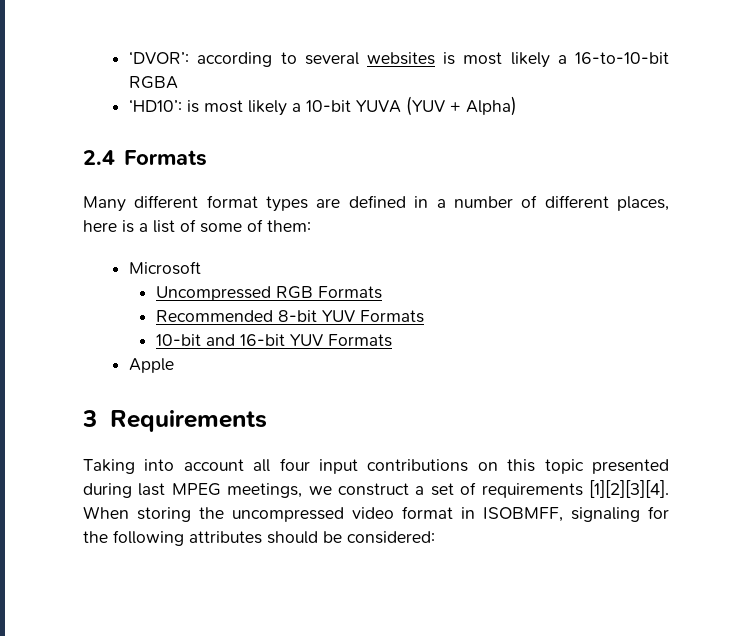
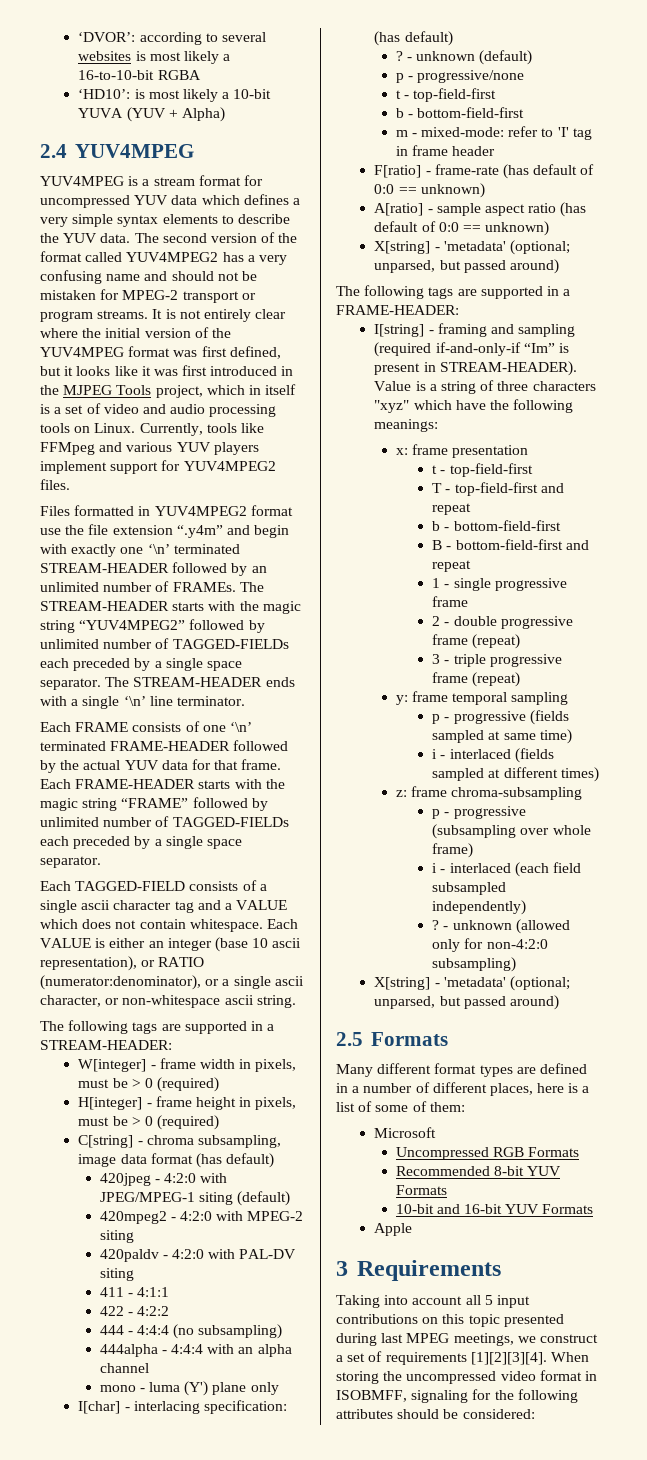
- 2.4 Formats
+ 2.4 YUV4MPEG
+ YUV4MPEG is a stream format for uncompressed YUV data which defines a very simple syntax elements to describe the YUV data. The second version of the format called YUV4MPEG2 has a very confusing name and should not be mistaken for MPEG-2 transport or program streams. It is not entirely clear where the initial version of the YUV4MPEG format was first defined, but it looks like it was first introduced in the MJPEG Tools project, which in itself is a set of video and audio processing tools on Linux. Currently, tools like FFMpeg and various YUV players implement support for YUV4MPEG2 files.
+ Files formatted in YUV4MPEG2 format use the file extension “.y4m” and begin with exactly one ‘\n’ terminated STREAM-HEADER followed by an unlimited number of FRAMEs. The STREAM-HEADER starts with the magic string “YUV4MPEG2” followed by unlimited number of TAGGED-FIELDs each preceded by a single space separator. The STREAM-HEADER ends with a single ‘\n’ line terminator.
+ Each FRAME consists of one ‘\n’ terminated FRAME-HEADER followed by the actual YUV data for that frame. Each FRAME-HEADER starts with the magic string “FRAME” followed by unlimited number of TAGGED-FIELDs each preceded by a single space separator.
+ Each TAGGED-FIELD consists of a single ascii character tag and a VALUE which does not contain whitespace. Each VALUE is either an integer (base 10 ascii representation), or RATIO (numerator:denominator), or a single ascii character, or non-whitespace ascii string.
+ The following tags are supported in a STREAM-HEADER:
+ W[integer] - frame width in pixels, must be > 0 (required)
+ H[integer] - frame height in pixels, must be > 0 (required)
+ C[string] - chroma subsampling, image data format (has default)
+ 420jpeg - 4:2:0 with JPEG/MPEG-1 siting (default)
+ 420mpeg2 - 4:2:0 with MPEG-2 siting
+ 420paldv - 4:2:0 with PAL-DV siting
+ 411 - 4:1:1
+ 422 - 4:2:2
+ 444 - 4:4:4 (no subsampling)
+ 444alpha - 4:4:4 with an alpha channel
+ mono - luma (Y') plane only
+ I[char] - interlacing specification: (has default)
+ ? - unknown (default)
+ p - progressive/none
+ t - top-field-first
+ b - bottom-field-first
+ m - mixed-mode: refer to 'I' tag in frame header
+ F[ratio] - frame-rate (has default of 0:0 == unknown)
+ A[ratio] - sample aspect ratio (has default of 0:0 == unknown)
+ X[string] - 'metadata' (optional; unparsed, but passed around)
+ The following tags are supported in a FRAME-HEADER:
+ I[string] - framing and sampling (required if-and-only-if “Im” is present in STREAM-HEADER). Value is a string of three characters "xyz" which have the following meanings:
+ x: frame presentation
+ t - top-field-first
+ T - top-field-first and repeat
+ b - bottom-field-first
+ B - bottom-field-first and repeat
+ 1 - single progressive frame
+ 2 - double progressive frame (repeat)
+ 3 - triple progressive frame (repeat)
+ y: frame temporal sampling
+ p - progressive (fields sampled at same time)
+ i - interlaced (fields sampled at different times)
+ z: frame chroma-subsampling
+ p - progressive (subsampling over whole frame)
+ i - interlaced (each field subsampled independently)
+ ? - unknown (allowed only for non-4:2:0 subsampling)
+ X[string] - 'metadata' (optional; unparsed, but passed around)
+ 2.5 Formats
- Taking into account all four input contributions on this topic presented during last MPEG meetings, we construct a set of requirements [1][2][3][4].
+ Taking into account all 5 input contributions on this topic presented during last MPEG meetings, we construct a set of requirements [1][2][3][4].

